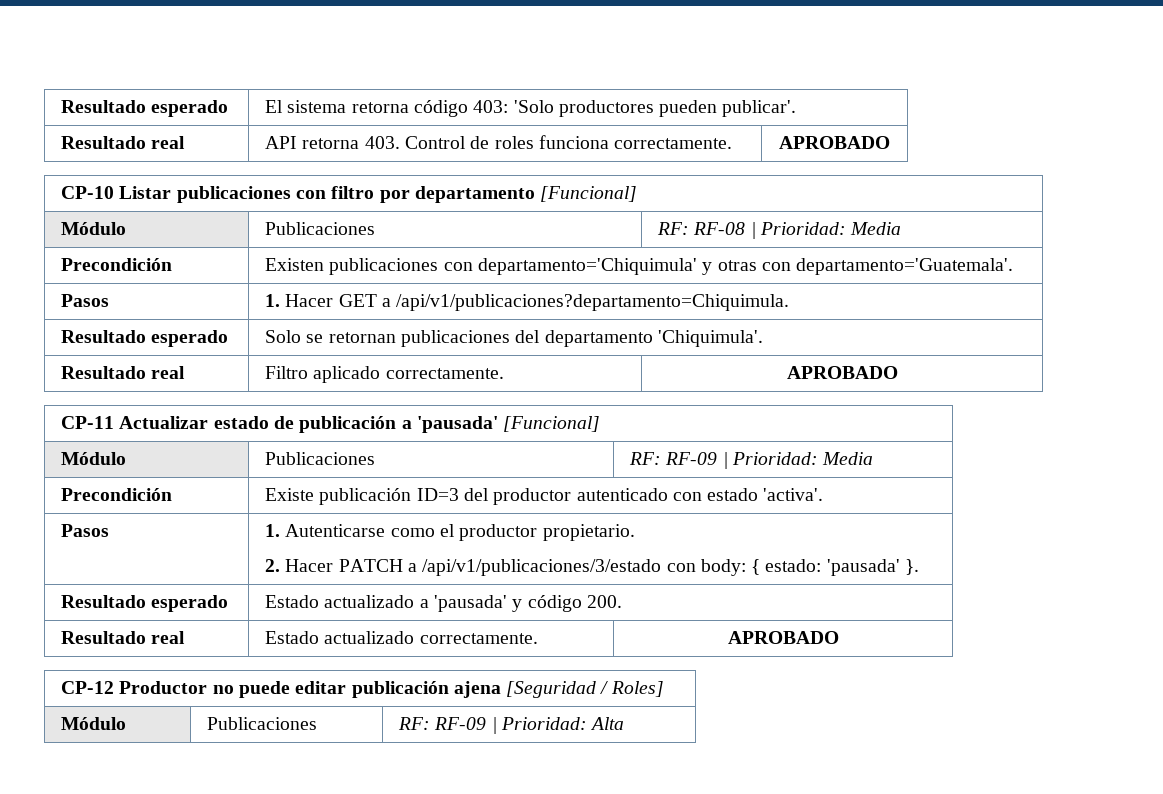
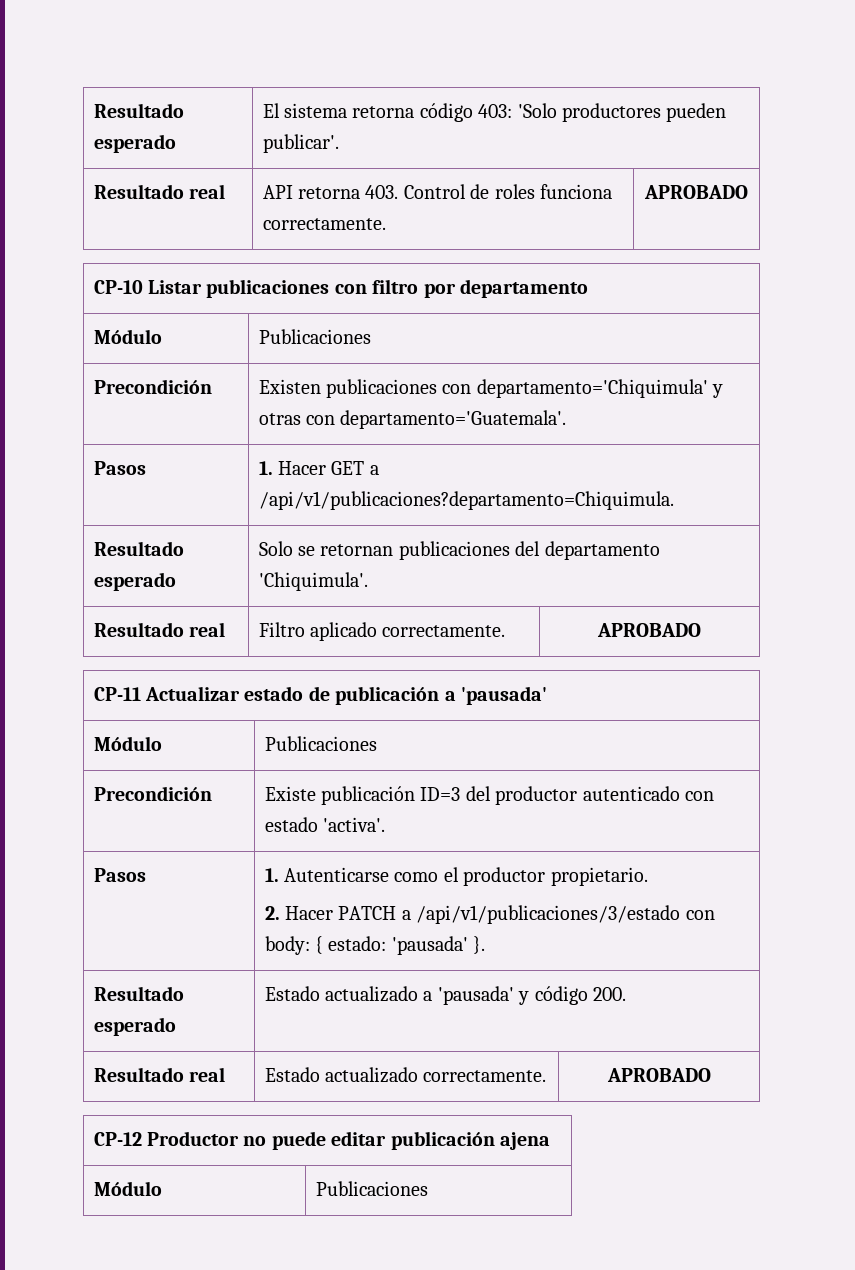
- CP-10 Listar publicaciones con filtro por departamento [Funcional]
- Módulo | Publicaciones | RF: RF-08 | Prioridad: Media
+ CP-10 Listar publicaciones con filtro por departamento
+ Módulo | Publicaciones
- CP-11 Actualizar estado de publicación a 'pausada' [Funcional]
- Módulo | Publicaciones | RF: RF-09 | Prioridad: Media
+ CP-11 Actualizar estado de publicación a 'pausada'
+ Módulo | Publicaciones
- CP-12 Productor no puede editar publicación ajena [Seguridad / Roles]
- Módulo | Publicaciones | RF: RF-09 | Prioridad: Alta
+ CP-12 Productor no puede editar publicación ajena
+ Módulo | Publicaciones

